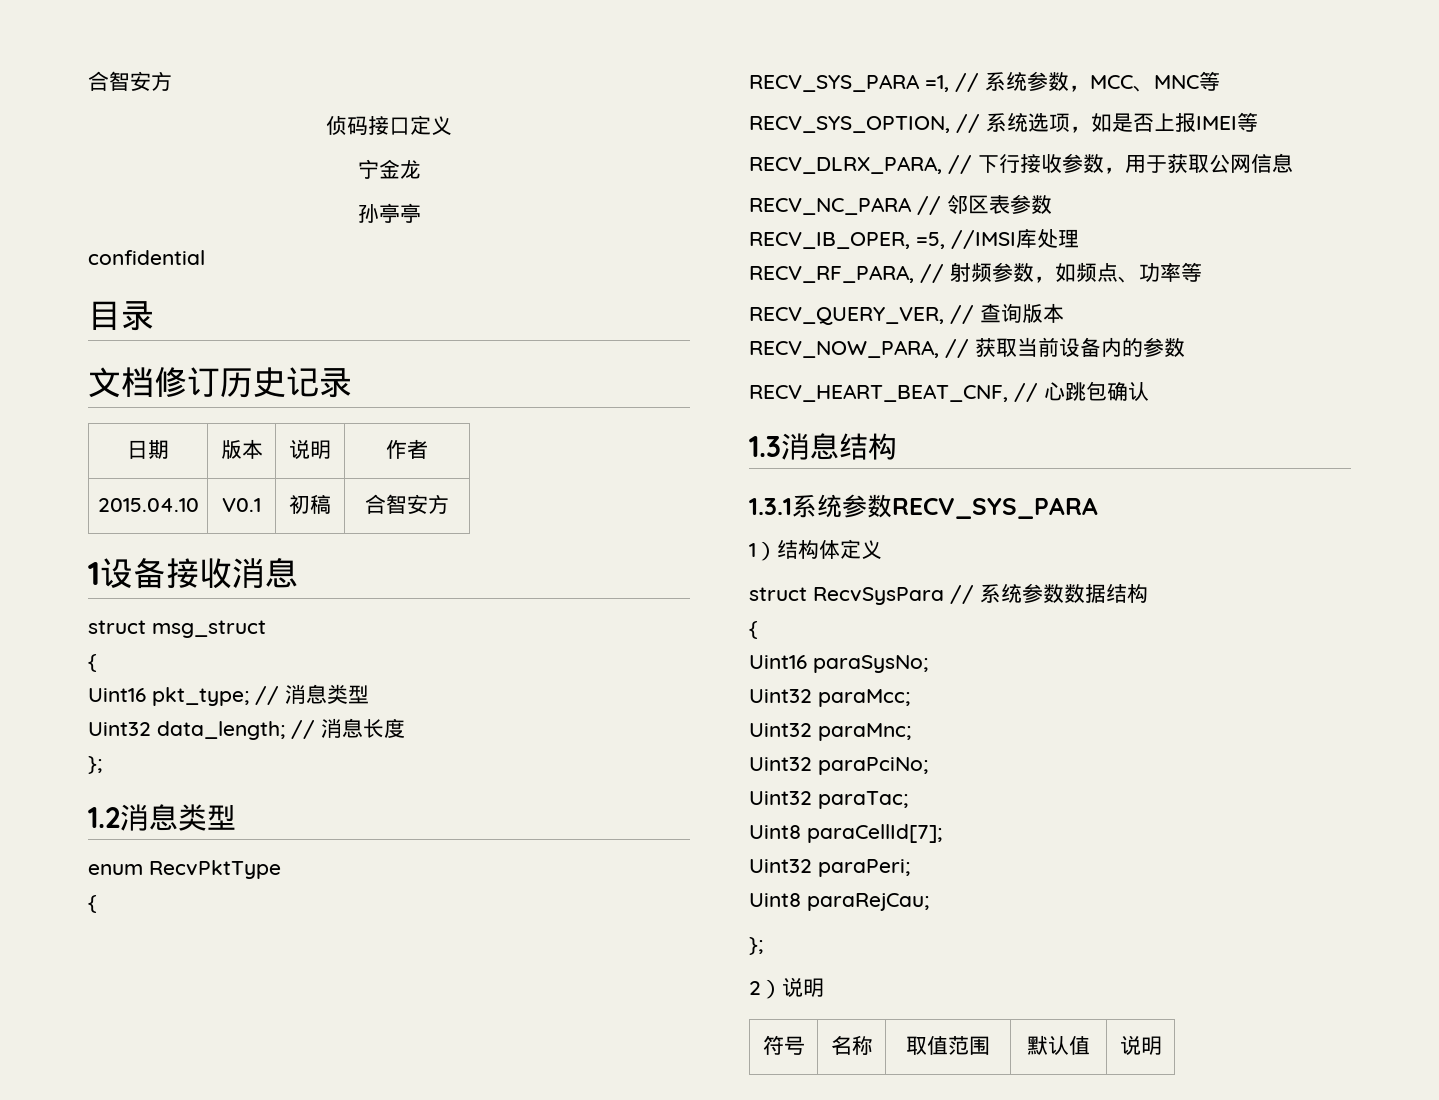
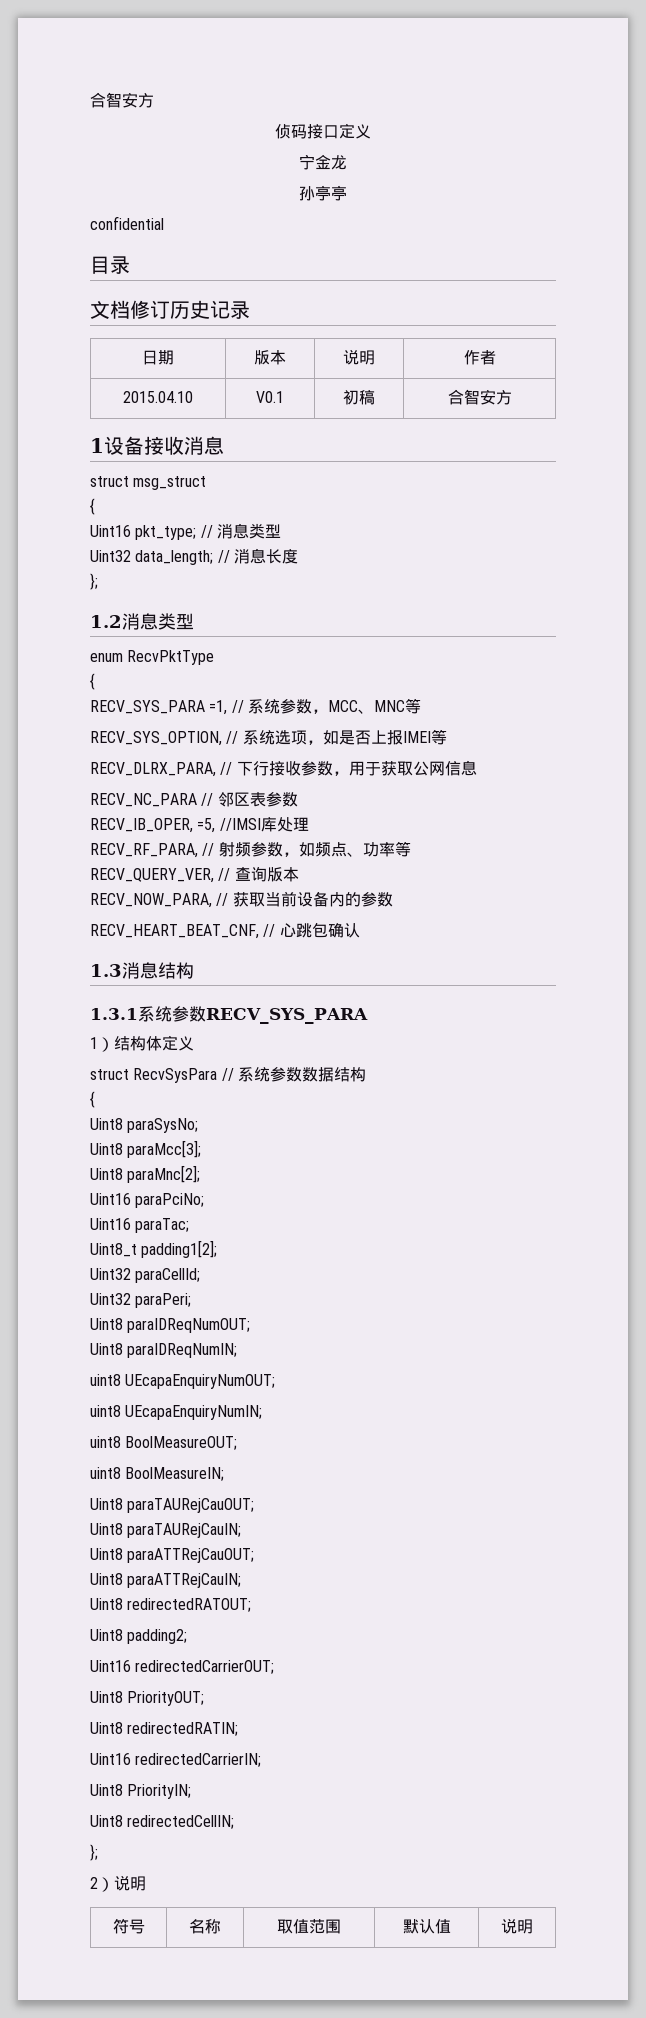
- Uint16 paraSysNo;
+ Uint8 paraSysNo;
- Uint32 paraMcc;
- Uint32 paraMnc;
- Uint32 paraPciNo;
- Uint32 paraTac;
- Uint8 paraCellId[7];
+ Uint8 paraMcc[3];
+ Uint8 paraMnc[2];
+ Uint16 paraPciNo;
+ Uint16 paraTac;
+ Uint8_t padding1[2];
+ Uint32 paraCellId;
  Uint32 paraPeri;
- Uint8 paraRejCau;
+ Uint8 paraIDReqNumOUT;
+ Uint8 paraIDReqNumIN;
+ uint8 UEcapaEnquiryNumOUT;
+ uint8 UEcapaEnquiryNumIN;
+ uint8 BoolMeasureOUT;
+ uint8 BoolMeasureIN;
+ Uint8 paraTAURejCauOUT;
+ Uint8 paraTAURejCauIN;
+ Uint8 paraATTRejCauOUT;
+ Uint8 paraATTRejCauIN;
+ Uint8 redirectedRATOUT;
+ Uint8 padding2;
+ Uint16 redirectedCarrierOUT;
+ Uint8 PriorityOUT;
+ Uint8 redirectedRATIN;
+ Uint16 redirectedCarrierIN;
+ Uint8 PriorityIN;
+ Uint8 redirectedCellIN;

